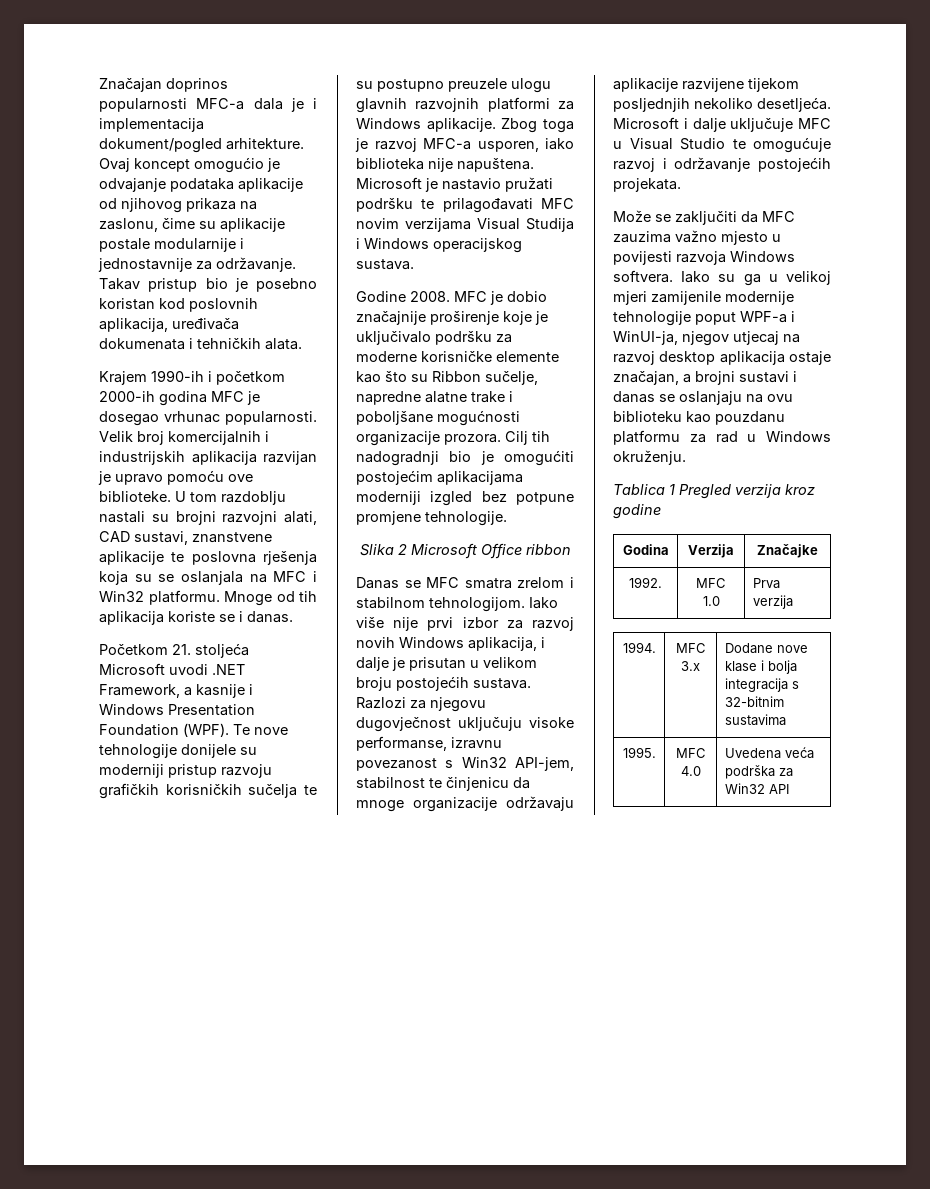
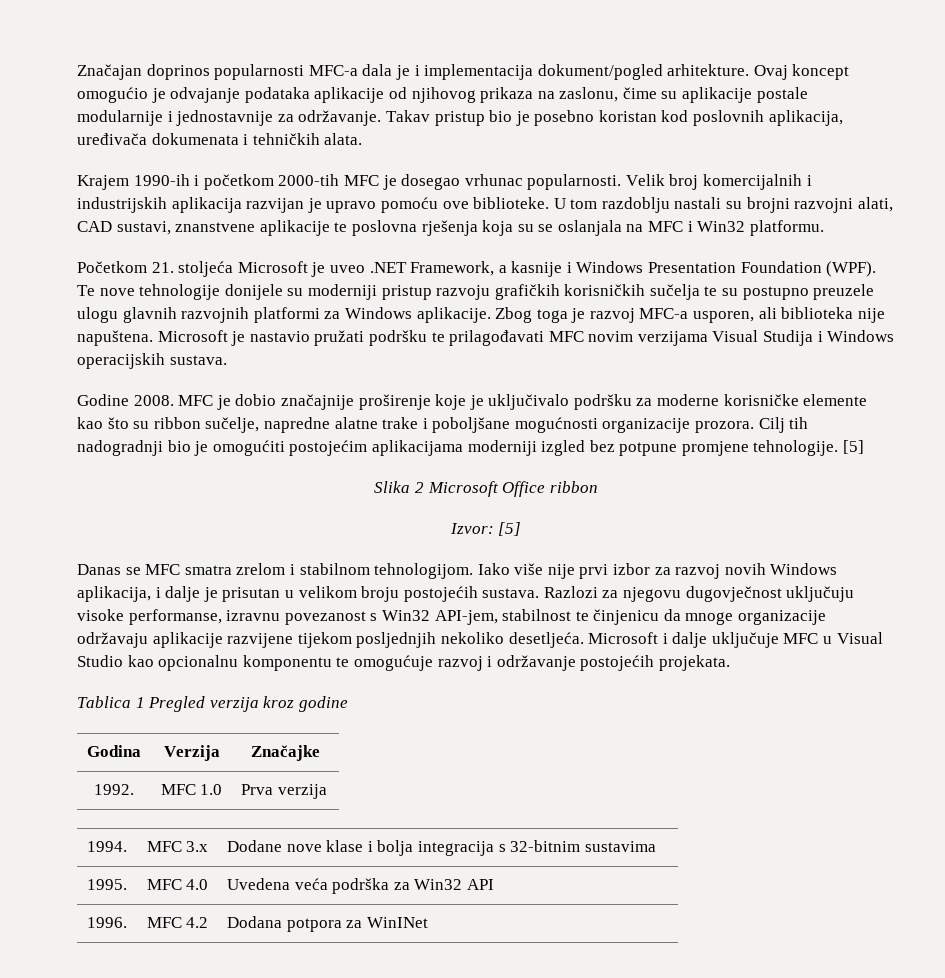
- Krajem 1990-ih i početkom 2000-ih godina MFC je dosegao vrhunac popularnosti.
+ Krajem 1990-ih i početkom 2000-tih MFC je dosegao vrhunac popularnosti.
- Mnoge od tih aplikacija koriste se i danas.
- Početkom 21. stoljeća Microsoft uvodi .NET Framework, a kasnije i Windows Presentation Foundation (WPF).
+ Početkom 21. stoljeća Microsoft je uveo .NET Framework, a kasnije i Windows Presentation Foundation (WPF).
- Zbog toga je razvoj MFC-a usporen, iako biblioteka nije napuštena.
+ Zbog toga je razvoj MFC-a usporen, ali biblioteka nije napuštena.
- Microsoft je nastavio pružati podršku te prilagođavati MFC novim verzijama Visual Studija i Windows operacijskog sustava.
+ Microsoft je nastavio pružati podršku te prilagođavati MFC novim verzijama Visual Studija i Windows operacijskih sustava.
- MFC je dobio značajnije proširenje koje je uključivalo podršku za moderne korisničke elemente kao što su Ribbon sučelje, napredne alatne trake i poboljšane mogućnosti organizacije prozora.
+ MFC je dobio značajnije proširenje koje je uključivalo podršku za moderne korisničke elemente kao što su ribbon sučelje, napredne alatne trake i poboljšane mogućnosti organizacije prozora.
- Cilj tih nadogradnji bio je omogućiti postojećim aplikacijama moderniji izgled bez potpune promjene tehnologije.
+ Cilj tih nadogradnji bio je omogućiti postojećim aplikacijama moderniji izgled bez potpune promjene tehnologije. [5]
+ Izvor: [5]
- Microsoft i dalje uključuje MFC u Visual Studio te omogućuje razvoj i održavanje postojećih projekata.
+ Microsoft i dalje uključuje MFC u Visual Studio kao opcionalnu komponentu te omogućuje razvoj i održavanje postojećih projekata.
- Može se zaključiti da MFC zauzima važno mjesto u povijesti razvoja Windows softvera. Iako su ga u velikoj mjeri zamijenile modernije tehnologije poput WPF-a i WinUI-ja, njegov utjecaj na razvoj desktop aplikacija ostaje značajan, a brojni sustavi i danas se oslanjaju na ovu biblioteku kao pouzdanu platformu za rad u Windows okruženju.
+ 1996. | MFC 4.2 | Dodana potpora za WinINet

